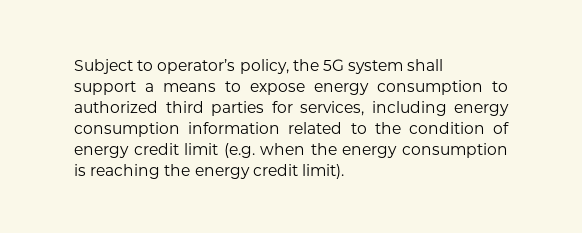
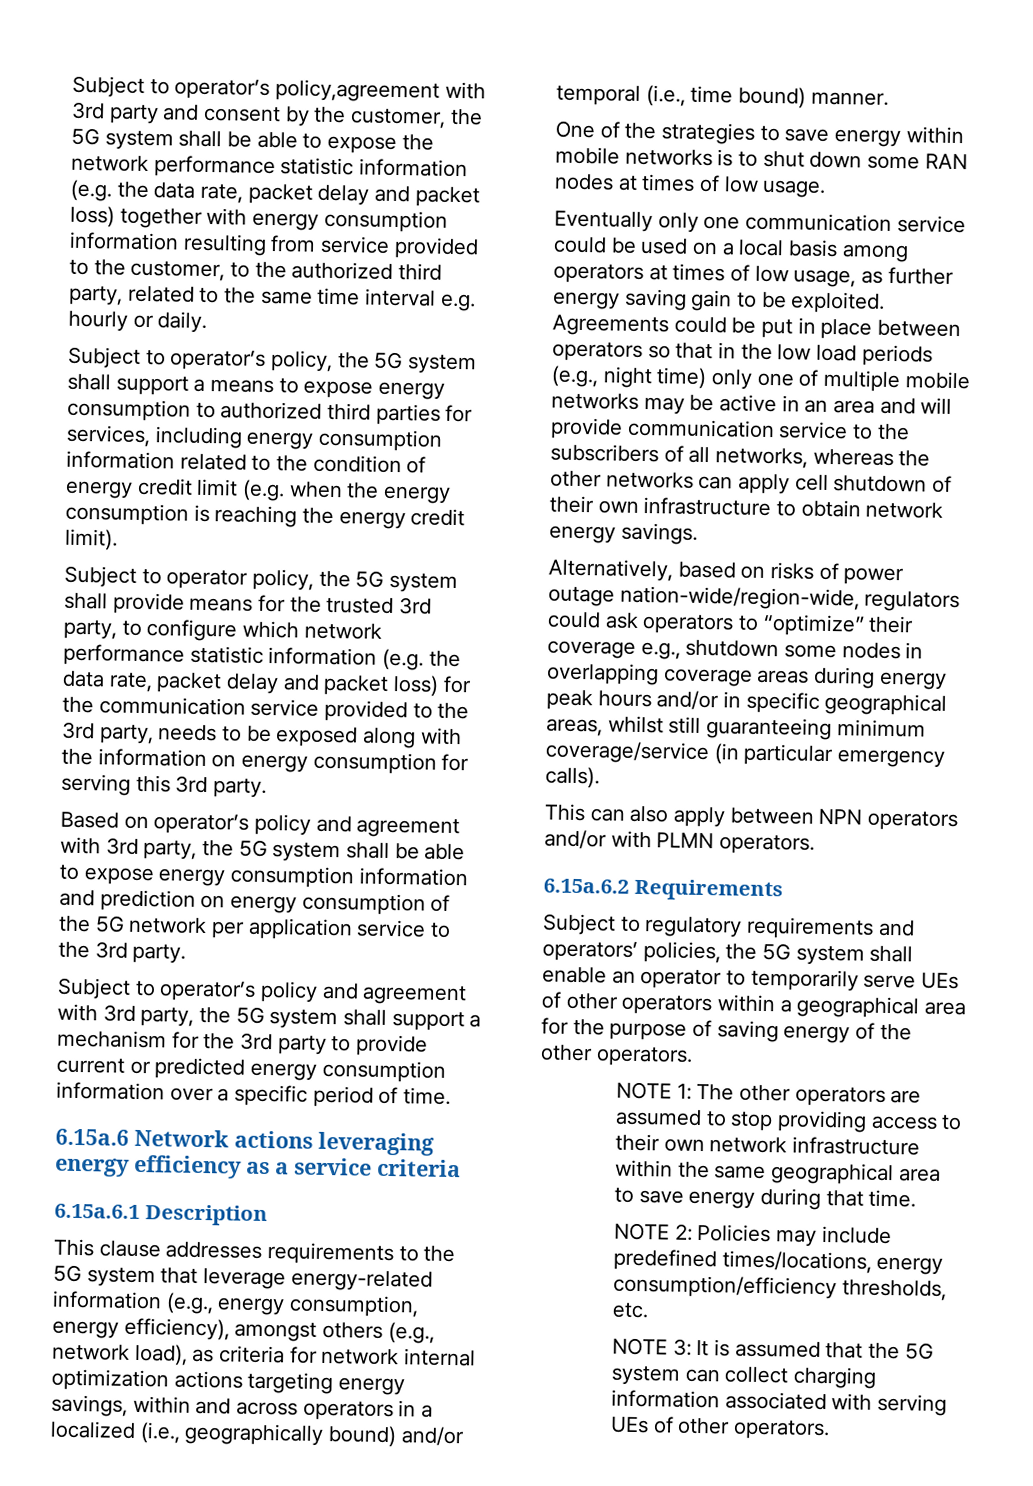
+ Subject to operator’s policy,agreement with 3rd party and consent by the customer, the 5G system shall be able to expose the network performance statistic information (e.g. the data rate, packet delay and packet loss) together with energy consumption information resulting from service provided to the customer, to the authorized third party, related to the same time interval e.g. hourly or daily.
+ Subject to operator policy, the 5G system shall provide means for the trusted 3rd party, to configure which network performance statistic information (e.g. the data rate, packet delay and packet loss) for the communication service provided to the 3rd party, needs to be exposed along with the information on energy consumption for serving this 3rd party.
+ Based on operator’s policy and agreement with 3rd party, the 5G system shall be able to expose energy consumption information and prediction on energy consumption of the 5G network per application service to the 3rd party.
+ Subject to operator’s policy and agreement with 3rd party, the 5G system shall support a mechanism for the 3rd party to provide current or predicted energy consumption information over a specific period of time.
+ 6.15a.6 Network actions leveraging energy efficiency as a service criteria
+ 6.15a.6.1 Description
+ This clause addresses requirements to the 5G system that leverage energy-related information (e.g., energy consumption, energy efficiency), amongst others (e.g., network load), as criteria for network internal optimization actions targeting energy savings, within and across operators in a localized (i.e., geographically bound) and/or temporal (i.e., time bound) manner.
+ One of the strategies to save energy within mobile networks is to shut down some RAN nodes at times of low usage.
+ Eventually only one communication service could be used on a local basis among operators at times of low usage, as further energy saving gain to be exploited. Agreements could be put in place between operators so that in the low load periods (e.g., night time) only one of multiple mobile networks may be active in an area and will provide communication service to the subscribers of all networks, whereas the other networks can apply cell shutdown of their own infrastructure to obtain network energy savings.
+ Alternatively, based on risks of power outage nation-wide/region-wide, regulators could ask operators to “optimize” their coverage e.g., shutdown some nodes in overlapping coverage areas during energy peak hours and/or in specific geographical areas, whilst still guaranteeing minimum coverage/service (in particular emergency calls).
+ This can also apply between NPN operators and/or with PLMN operators.
+ 6.15a.6.2 Requirements
+ Subject to regulatory requirements and operators’ policies, the 5G system shall enable an operator to temporarily serve UEs of other operators within a geographical area for the purpose of saving energy of the other operators.
+ NOTE 1: The other operators are assumed to stop providing access to their own network infrastructure within the same geographical area to save energy during that time.
+ NOTE 2: Policies may include predefined times/locations, energy consumption/efficiency thresholds, etc.
+ NOTE 3: It is assumed that the 5G system can collect charging information associated with serving UEs of other operators.

